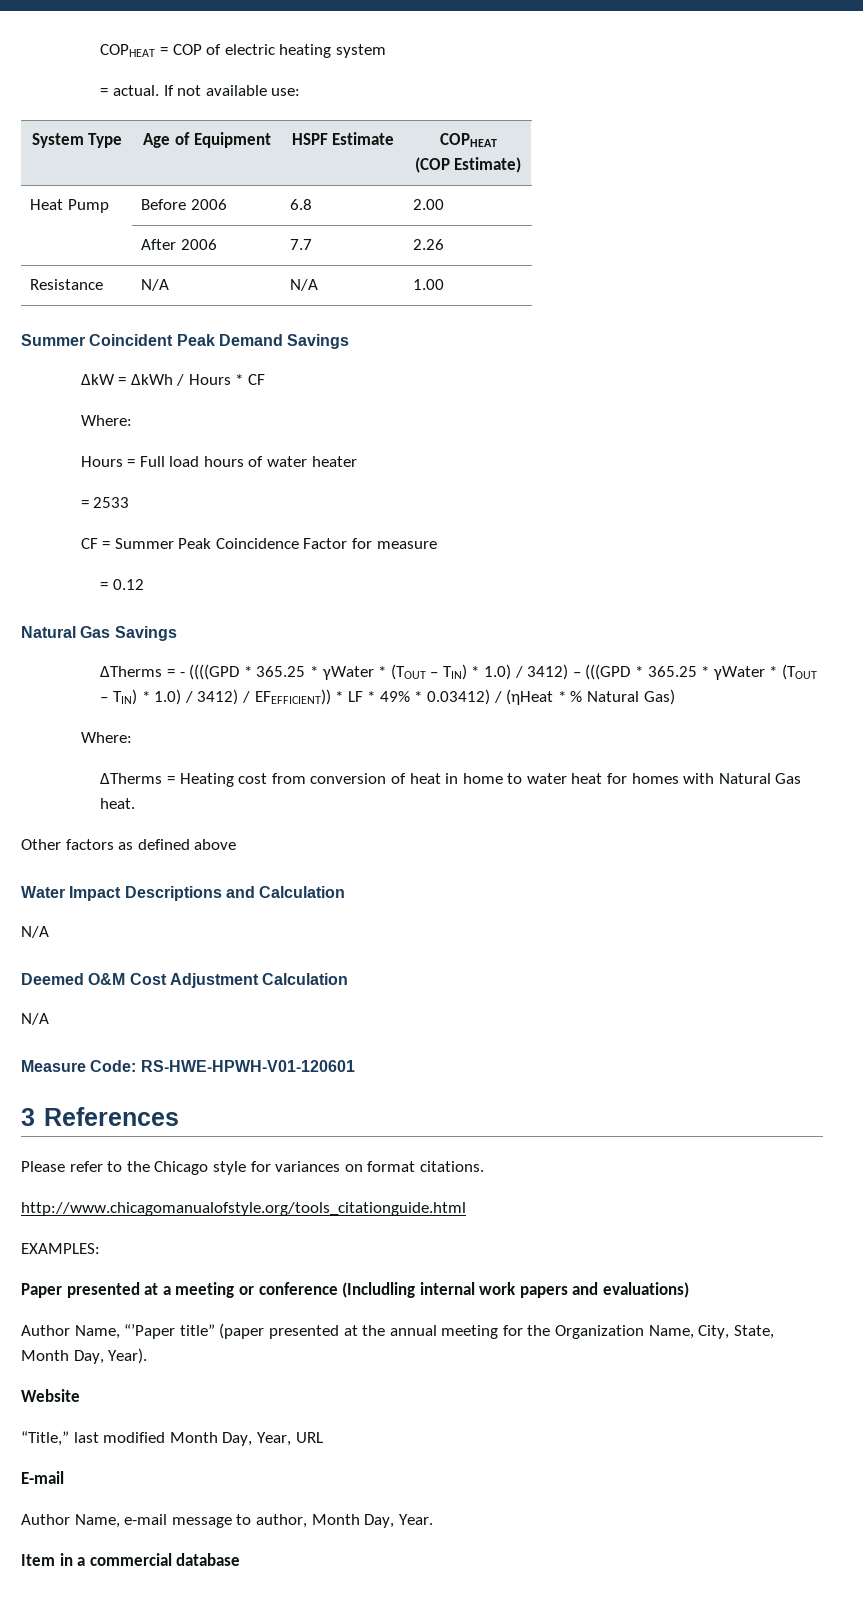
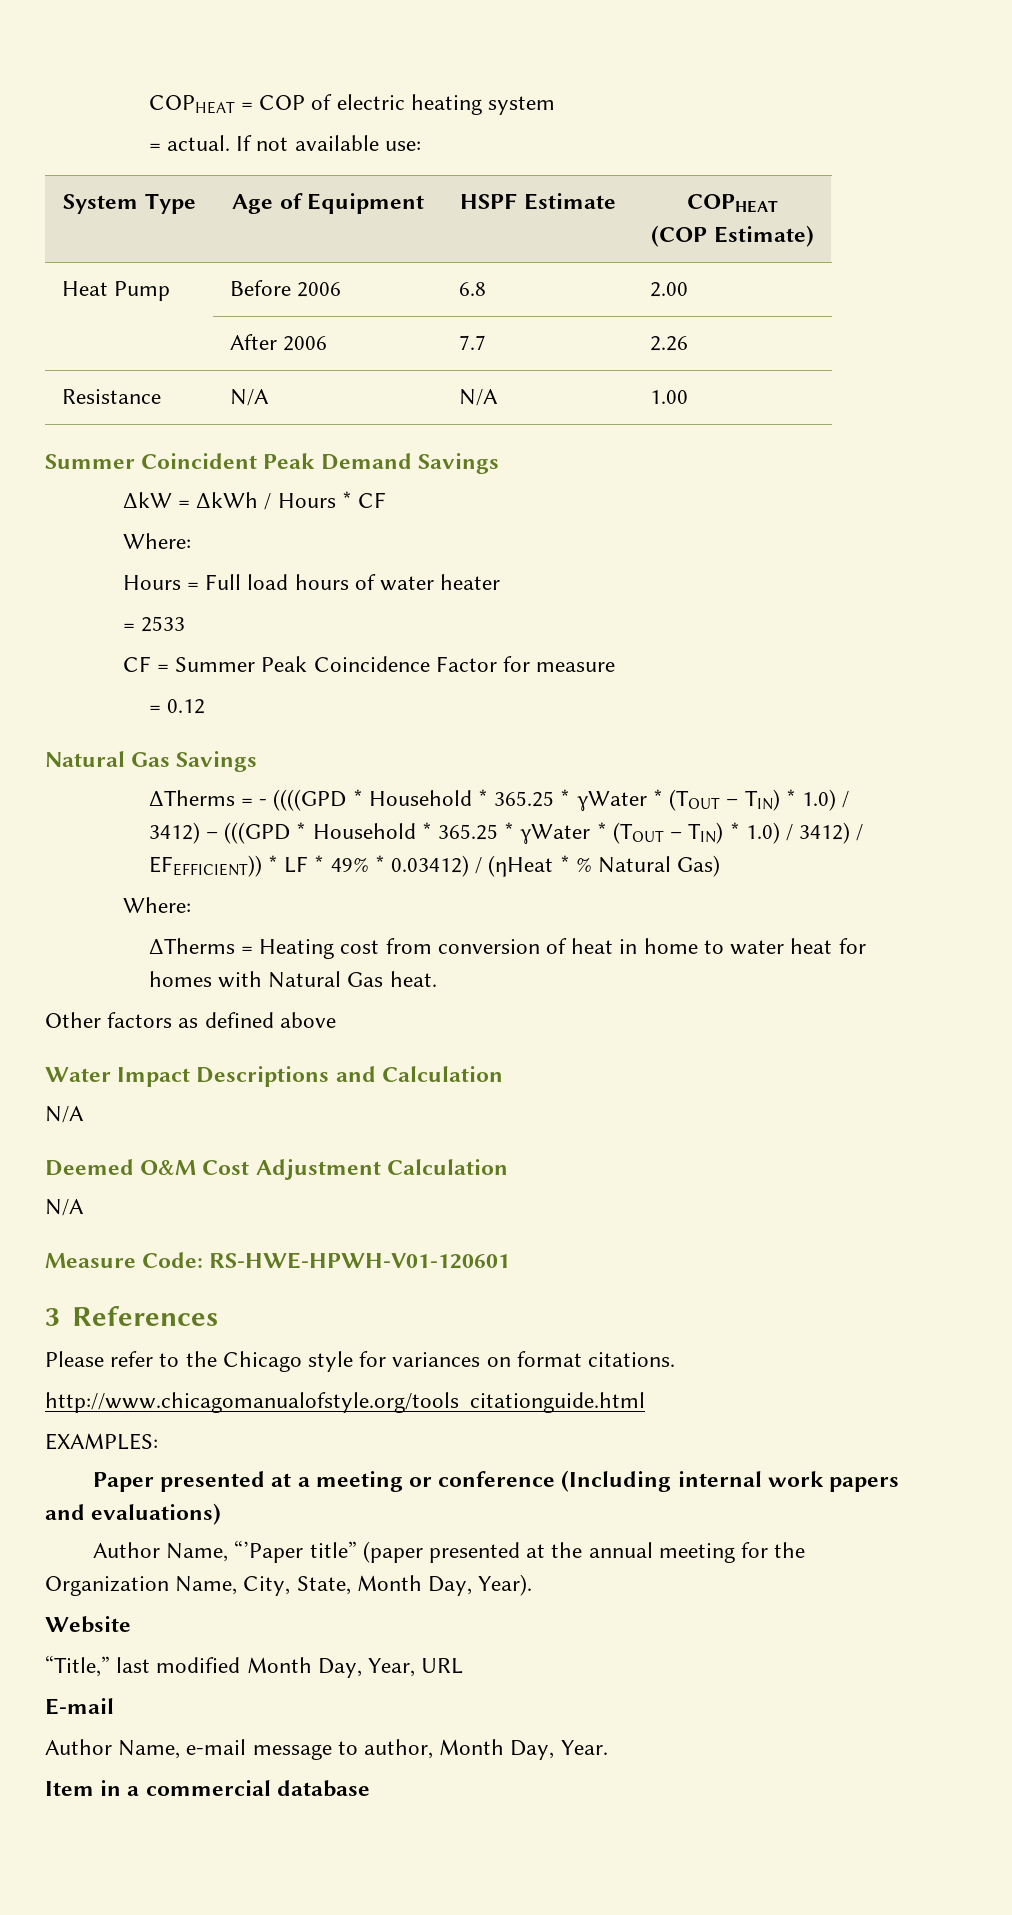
- ΔTherms = - ((((GPD * 365.25 * γWater * (TOUT – TIN) * 1.0) / 3412) – (((GPD * 365.25 * γWater * (TOUT – TIN) * 1.0) / 3412) / EFEFFICIENT)) * LF * 49% * 0.03412) / (ηHeat * % Natural Gas)
+ ΔTherms = - ((((GPD * Household * 365.25 * γWater * (TOUT – TIN) * 1.0) / 3412) – (((GPD * Household * 365.25 * γWater * (TOUT – TIN) * 1.0) / 3412) / EFEFFICIENT)) * LF * 49% * 0.03412) / (ηHeat * % Natural Gas)
- Paper presented at a meeting or conference (Includling internal work papers and evaluations)
+ Paper presented at a meeting or conference (Including internal work papers and evaluations)

